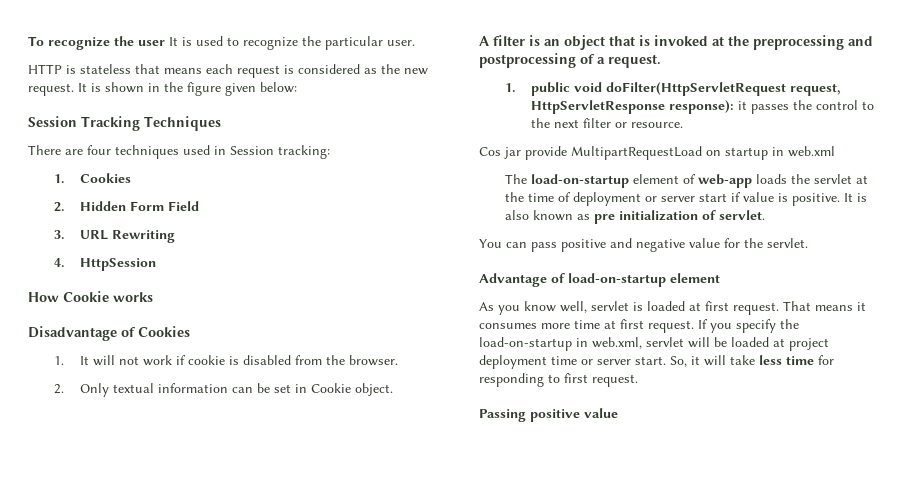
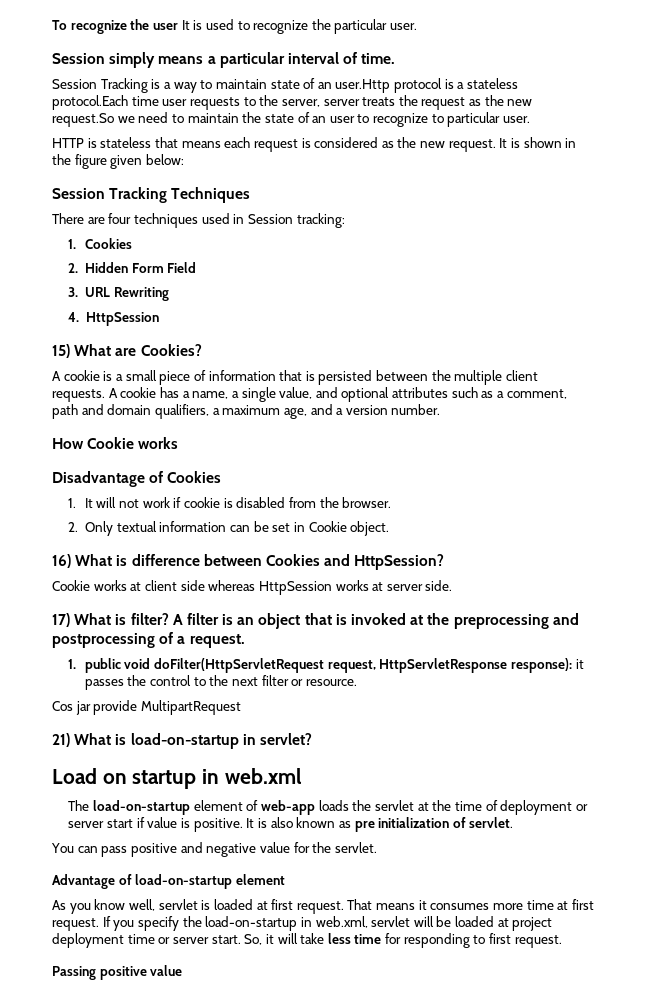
+ Session simply means a particular interval of time.
+ Session Tracking is a way to maintain state of an user.Http protocol is a stateless protocol.Each time user requests to the server, server treats the request as the new request.So we need to maintain the state of an user to recognize to particular user.
+ 15) What are Cookies?
+ A cookie is a small piece of information that is persisted between the multiple client requests. A cookie has a name, a single value, and optional attributes such as a comment, path and domain qualifiers, a maximum age, and a version number.
+ 16) What is difference between Cookies and HttpSession?
+ Cookie works at client side whereas HttpSession works at server side.
+ 17) What is filter?
- Cos jar provide MultipartRequestLoad on startup in web.xml
+ Cos jar provide MultipartRequest
+ 21) What is load-on-startup in servlet?
+ Load on startup in web.xml

